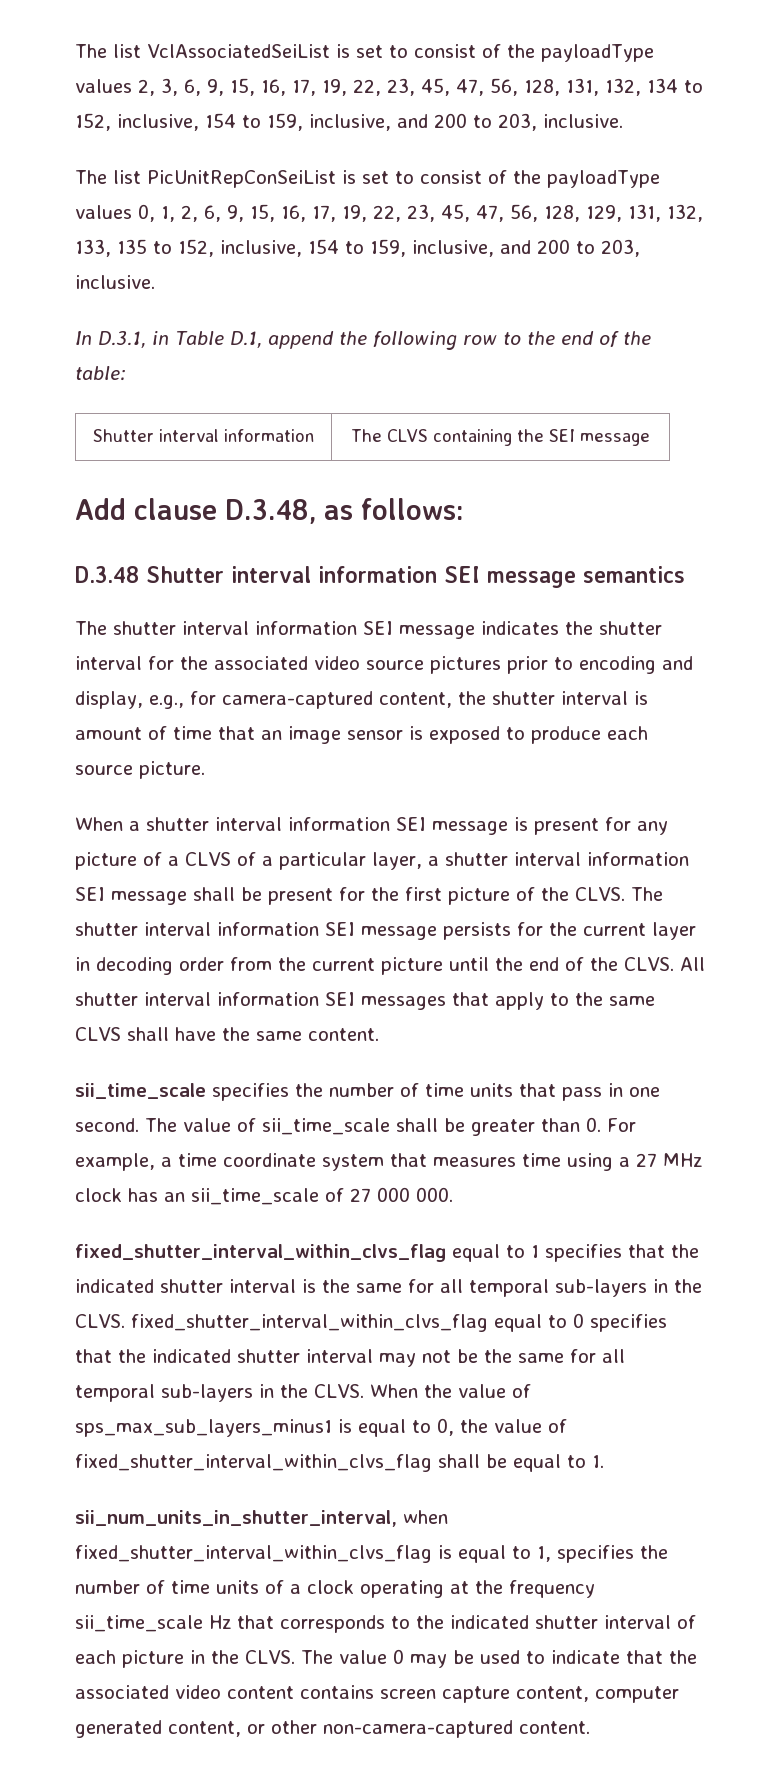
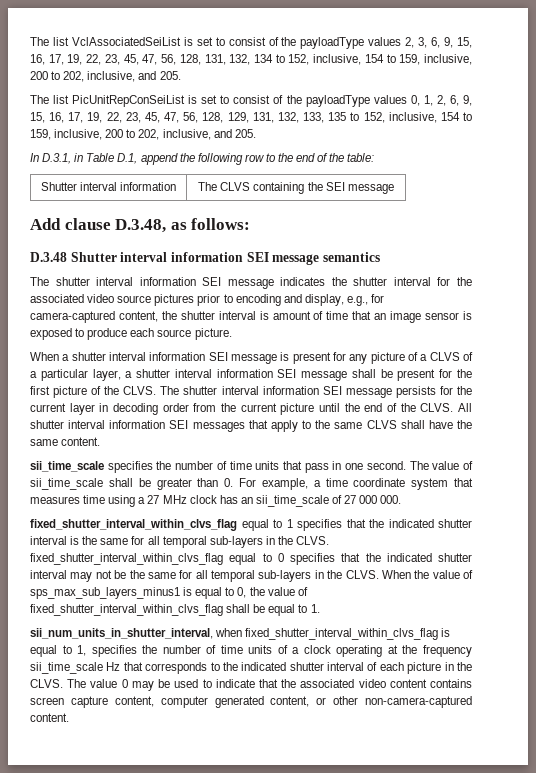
- The list VclAssociatedSeiList is set to consist of the payloadType values 2, 3, 6, 9, 15, 16, 17, 19, 22, 23, 45, 47, 56, 128, 131, 132, 134 to 152, inclusive, 154 to 159, inclusive, and 200 to 203, inclusive.
+ The list VclAssociatedSeiList is set to consist of the payloadType values 2, 3, 6, 9, 15, 16, 17, 19, 22, 23, 45, 47, 56, 128, 131, 132, 134 to 152, inclusive, 154 to 159, inclusive, 200 to 202, inclusive, and 205.
- The list PicUnitRepConSeiList is set to consist of the payloadType values 0, 1, 2, 6, 9, 15, 16, 17, 19, 22, 23, 45, 47, 56, 128, 129, 131, 132, 133, 135 to 152, inclusive, 154 to 159, inclusive, and 200 to 203, inclusive.
+ The list PicUnitRepConSeiList is set to consist of the payloadType values 0, 1, 2, 6, 9, 15, 16, 17, 19, 22, 23, 45, 47, 56, 128, 129, 131, 132, 133, 135 to 152, inclusive, 154 to 159, inclusive, 200 to 202, inclusive, and 205.

